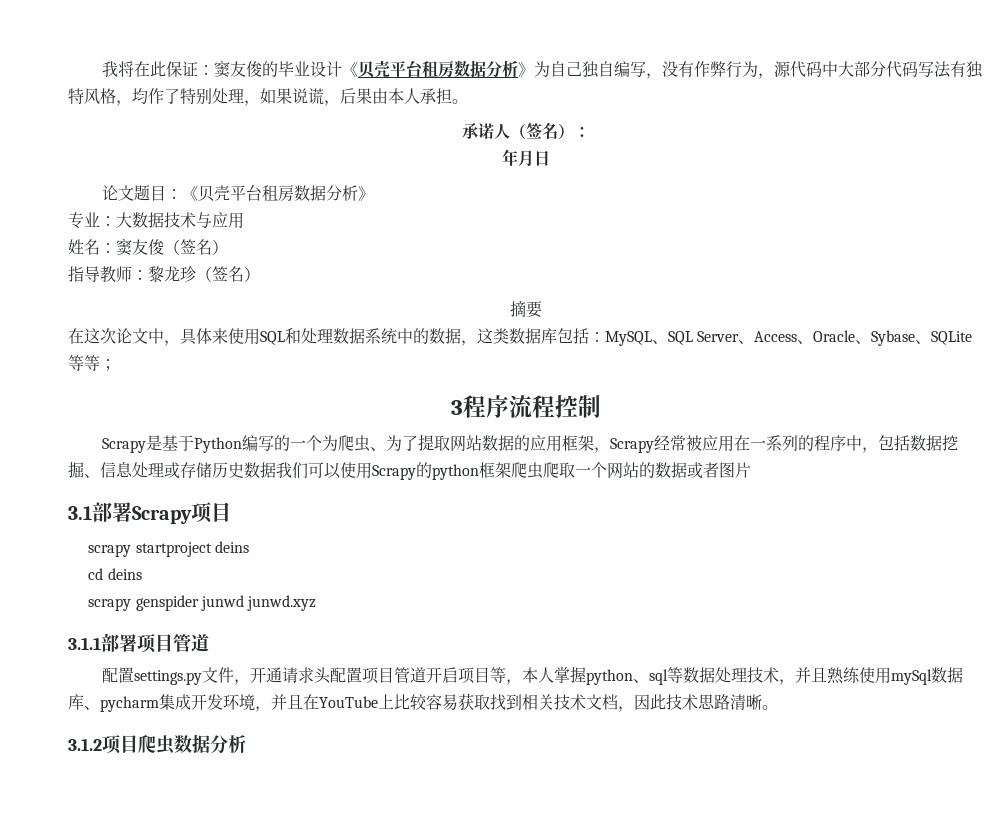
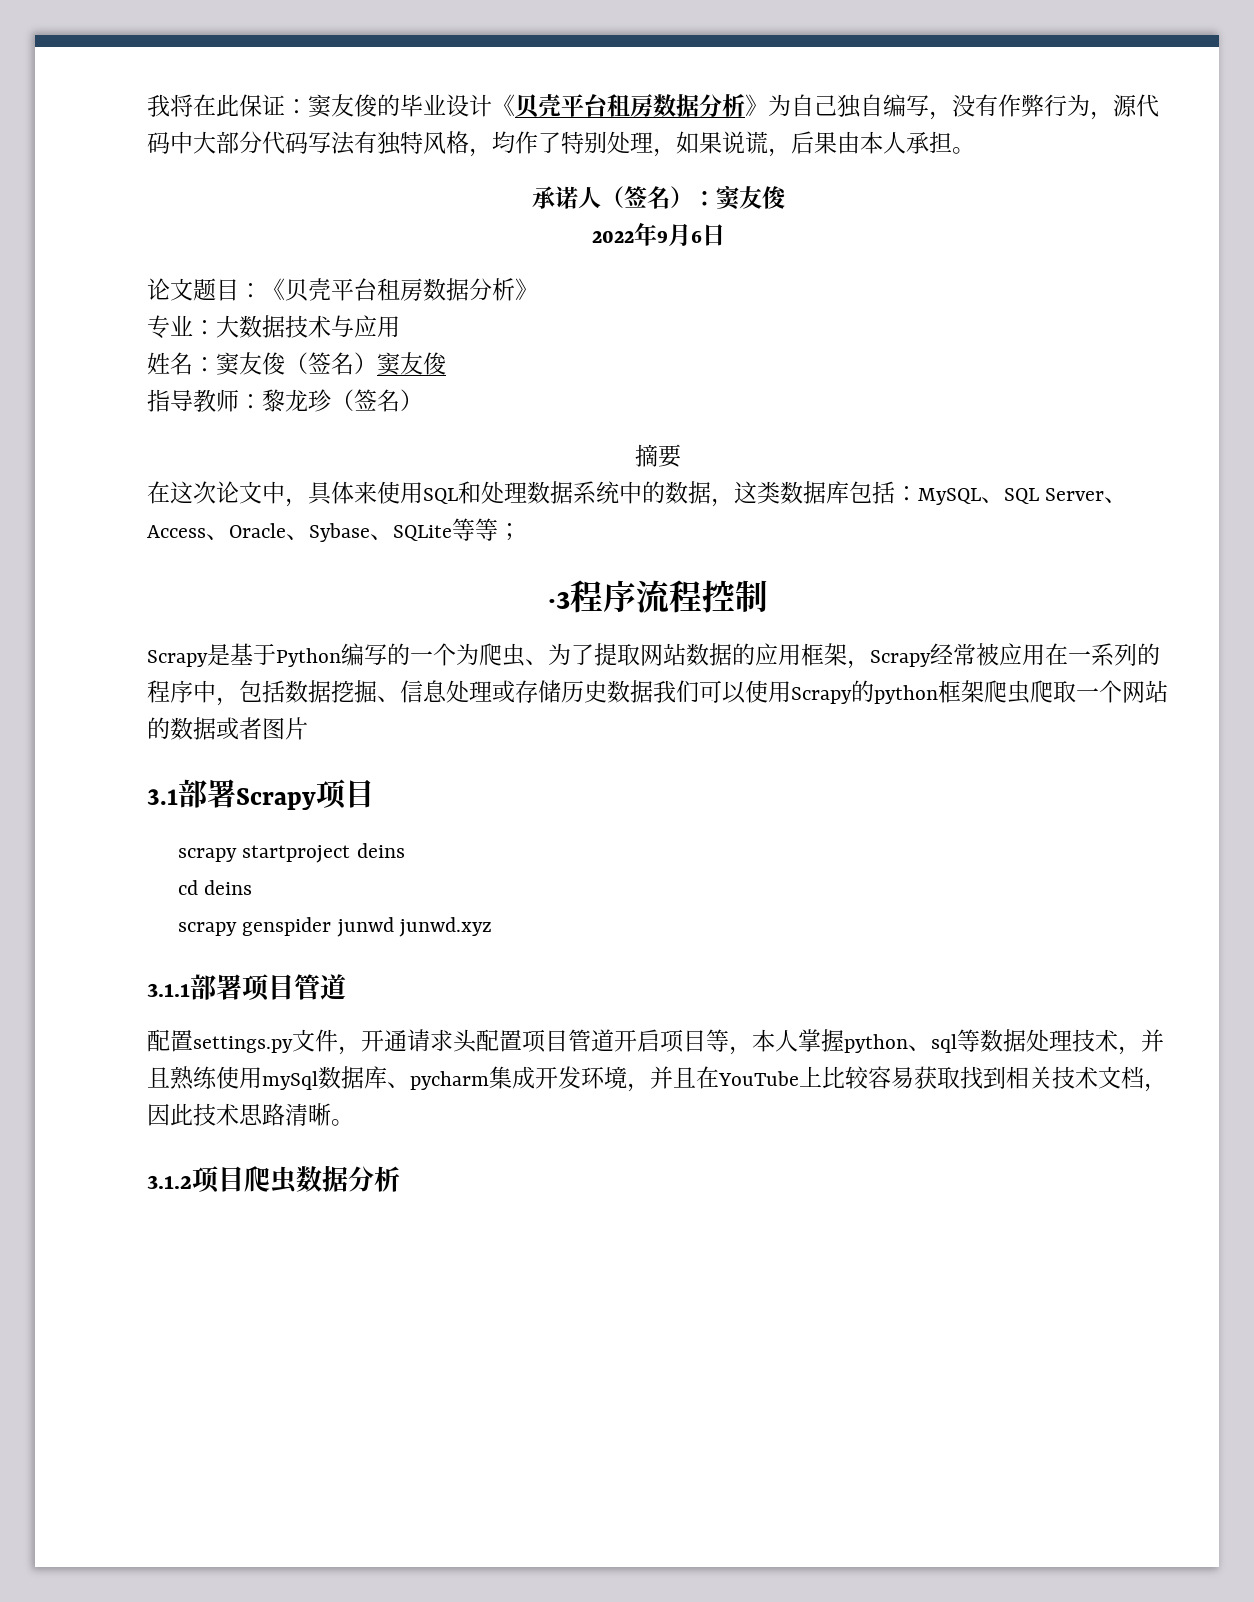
- 承诺人（签名）：
- 年月日
+ 承诺人（签名）：窦友俊
+ 2022年9月6日
- 姓名：窦友俊（签名）
+ 姓名：窦友俊（签名）窦友俊
- 3程序流程控制
+ ·3程序流程控制

